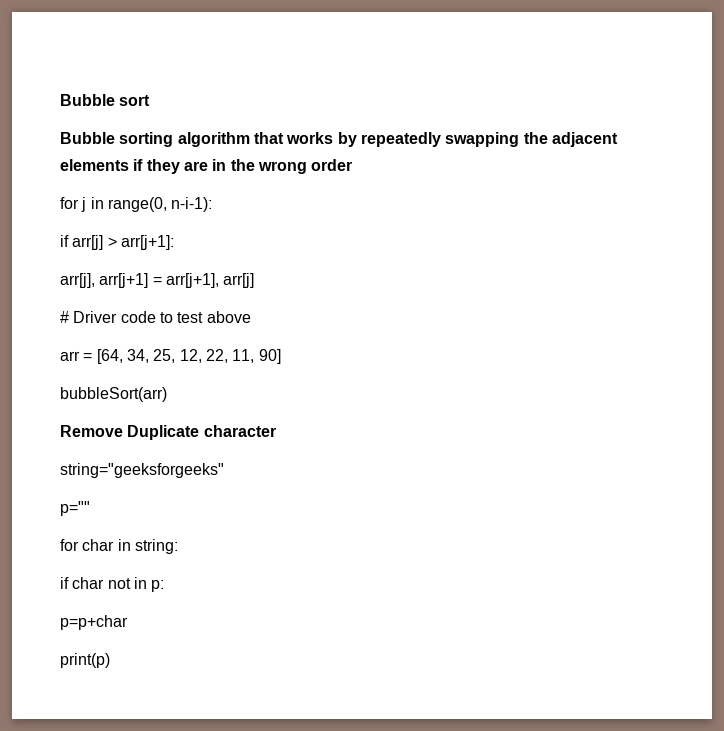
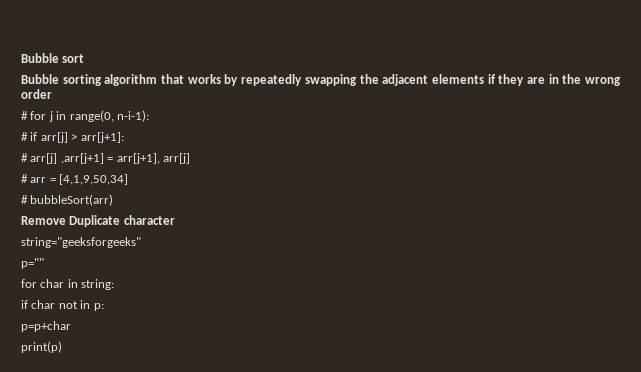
- for j in range(0, n-i-1):
+ # for j in range(0, n-i-1):
- if arr[j] > arr[j+1]:
+ # if arr[j] > arr[j+1]:
- arr[j], arr[j+1] = arr[j+1], arr[j]
+ # arr[j] ,arr[j+1] = arr[j+1], arr[j]
- # Driver code to test above
- arr = [64, 34, 25, 12, 22, 11, 90]
- bubbleSort(arr)
+ # arr = [4,1,9,50,34]
+ # bubbleSort(arr)

